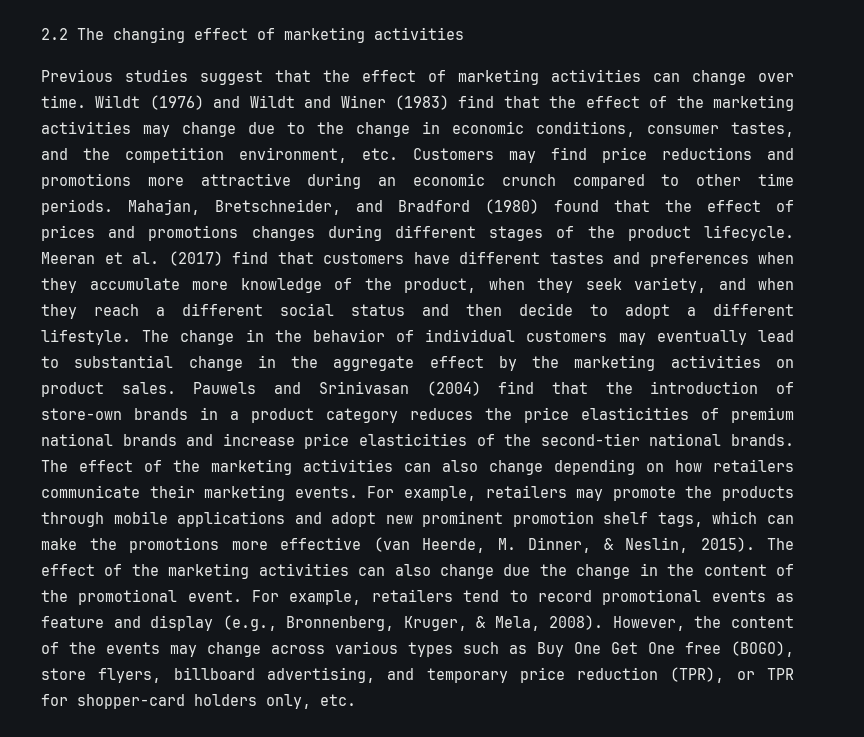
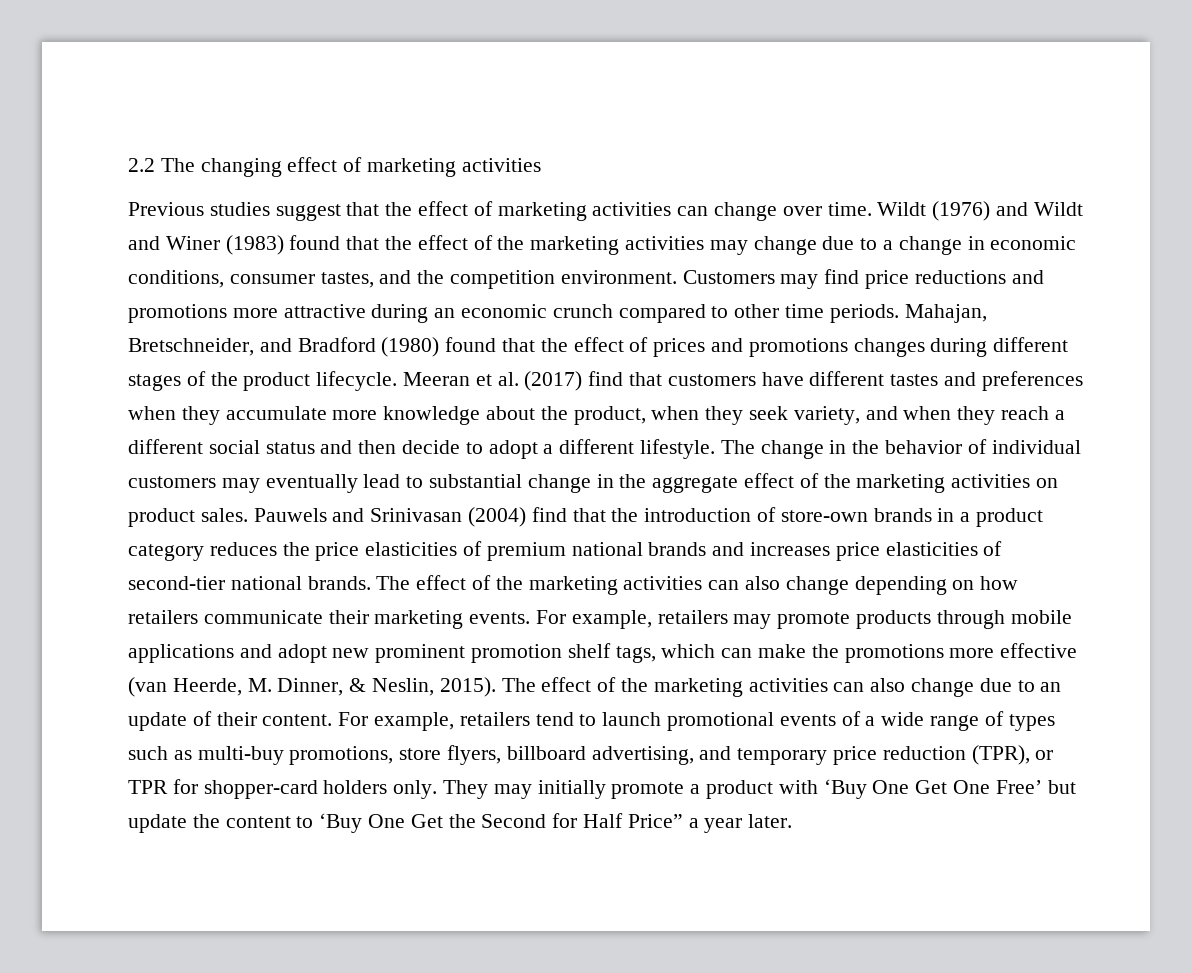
- Wildt (1976) and Wildt and Winer (1983) find that the effect of the marketing activities may change due to the change in economic conditions, consumer tastes, and the competition environment, etc. Customers may find price reductions and promotions more attractive during an economic crunch compared to other time periods.
+ Wildt (1976) and Wildt and Winer (1983) found that the effect of the marketing activities may change due to a change in economic conditions, consumer tastes, and the competition environment. Customers may find price reductions and promotions more attractive during an economic crunch compared to other time periods.
- Meeran et al. (2017) find that customers have different tastes and preferences when they accumulate more knowledge of the product, when they seek variety, and when they reach a different social status and then decide to adopt a different lifestyle.
+ Meeran et al. (2017) find that customers have different tastes and preferences when they accumulate more knowledge about the product, when they seek variety, and when they reach a different social status and then decide to adopt a different lifestyle.
- The change in the behavior of individual customers may eventually lead to substantial change in the aggregate effect by the marketing activities on product sales.
+ The change in the behavior of individual customers may eventually lead to substantial change in the aggregate effect of the marketing activities on product sales.
- Pauwels and Srinivasan (2004) find that the introduction of store-own brands in a product category reduces the price elasticities of premium national brands and increase price elasticities of the second-tier national brands.
+ Pauwels and Srinivasan (2004) find that the introduction of store-own brands in a product category reduces the price elasticities of premium national brands and increases price elasticities of second-tier national brands.
- For example, retailers may promote the products through mobile applications and adopt new prominent promotion shelf tags, which can make the promotions more effective (van Heerde, M. Dinner, & Neslin, 2015).
+ For example, retailers may promote products through mobile applications and adopt new prominent promotion shelf tags, which can make the promotions more effective (van Heerde, M. Dinner, & Neslin, 2015).
- The effect of the marketing activities can also change due the change in the content of the promotional event.
+ The effect of the marketing activities can also change due to an update of their content.
- For example, retailers tend to record promotional events as feature and display (e.g., Bronnenberg, Kruger, & Mela, 2008). However, the content of the events may change across various types such as Buy One Get One free (BOGO), store flyers, billboard advertising, and temporary price reduction (TPR), or TPR for shopper-card holders only, etc.
+ For example, retailers tend to launch promotional events of a wide range of types such as multi-buy promotions, store flyers, billboard advertising, and temporary price reduction (TPR), or TPR for shopper-card holders only. They may initially promote a product with ‘Buy One Get One Free’ but update the content to ‘Buy One Get the Second for Half Price” a year later.

